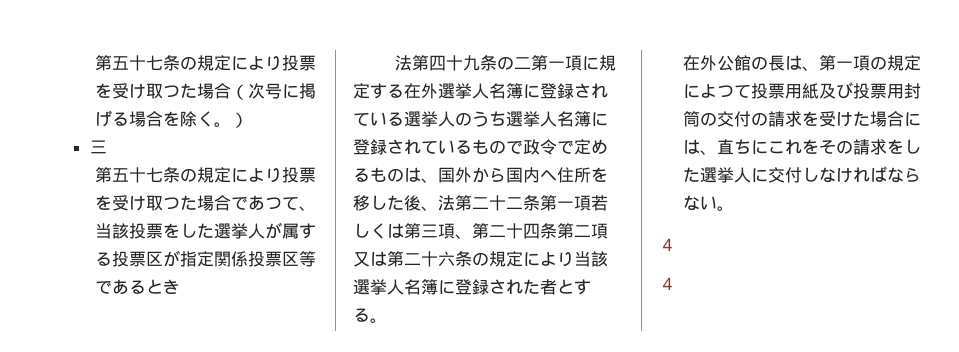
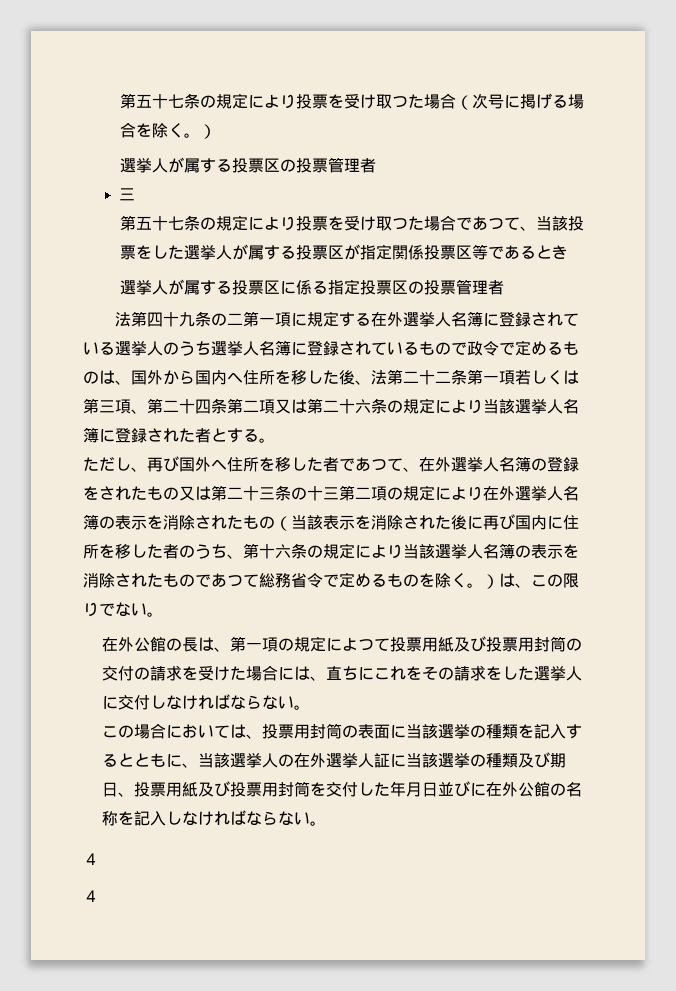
+ 選挙人が属する投票区の投票管理者
+ 選挙人が属する投票区に係る指定投票区の投票管理者
+ ただし、再び国外へ住所を移した者であつて、在外選挙人名簿の登録をされたもの又は第二十三条の十三第二項の規定により在外選挙人名簿の表示を消除されたもの（当該表示を消除された後に再び国内に住所を移した者のうち、第十六条の規定により当該選挙人名簿の表示を消除されたものであつて総務省令で定めるものを除く。）は、この限りでない。
+ この場合においては、投票用封筒の表面に当該選挙の種類を記入するとともに、当該選挙人の在外選挙人証に当該選挙の種類及び期日、投票用紙及び投票用封筒を交付した年月日並びに在外公館の名称を記入しなければならない。

